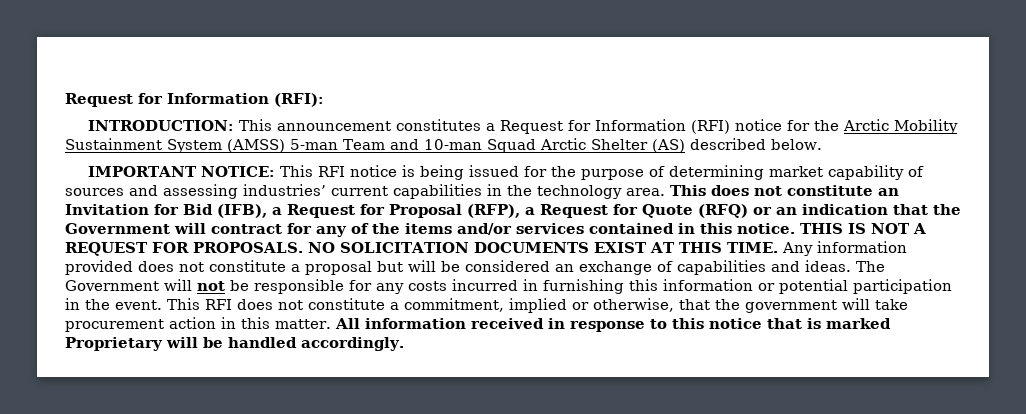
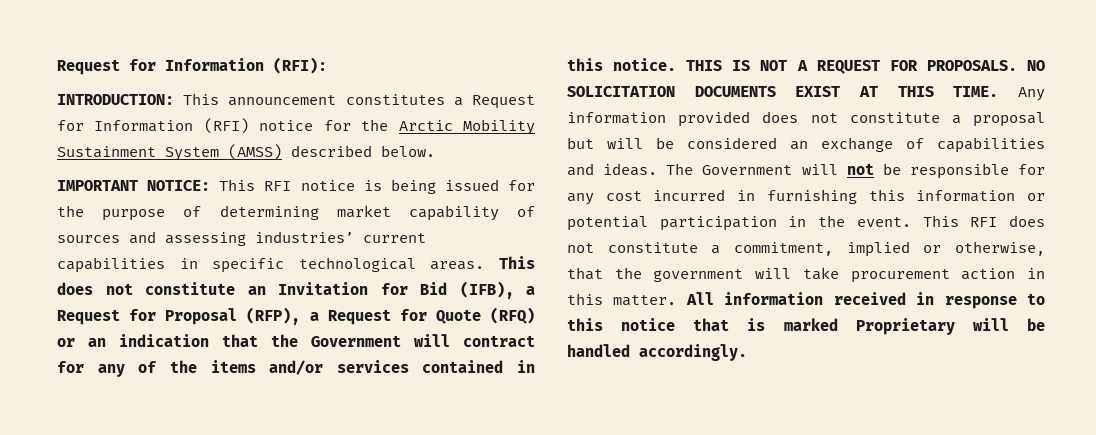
- INTRODUCTION: This announcement constitutes a Request for Information (RFI) notice for the Arctic Mobility Sustainment System (AMSS) 5-man Team and 10-man Squad Arctic Shelter (AS) described below.
+ INTRODUCTION: This announcement constitutes a Request for Information (RFI) notice for the Arctic Mobility Sustainment System (AMSS) described below.
- IMPORTANT NOTICE: This RFI notice is being issued for the purpose of determining market capability of sources and assessing industries’ current capabilities in the technology area.
+ IMPORTANT NOTICE: This RFI notice is being issued for the purpose of determining market capability of sources and assessing industries’ current capabilities in specific technological areas.
- The Government will not be responsible for any costs incurred in furnishing this information or potential participation in the event.
+ The Government will not be responsible for any cost incurred in furnishing this information or potential participation in the event.

